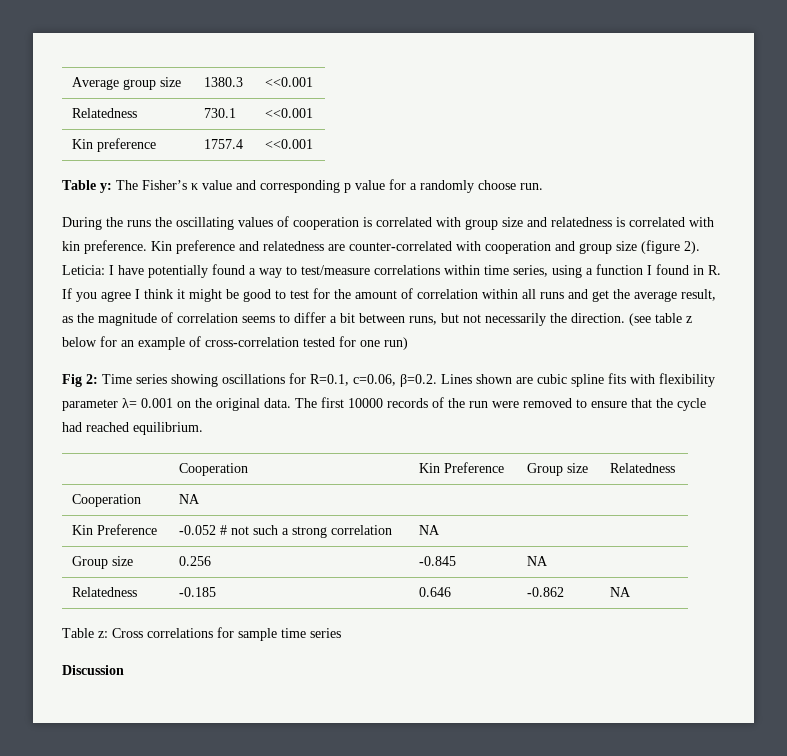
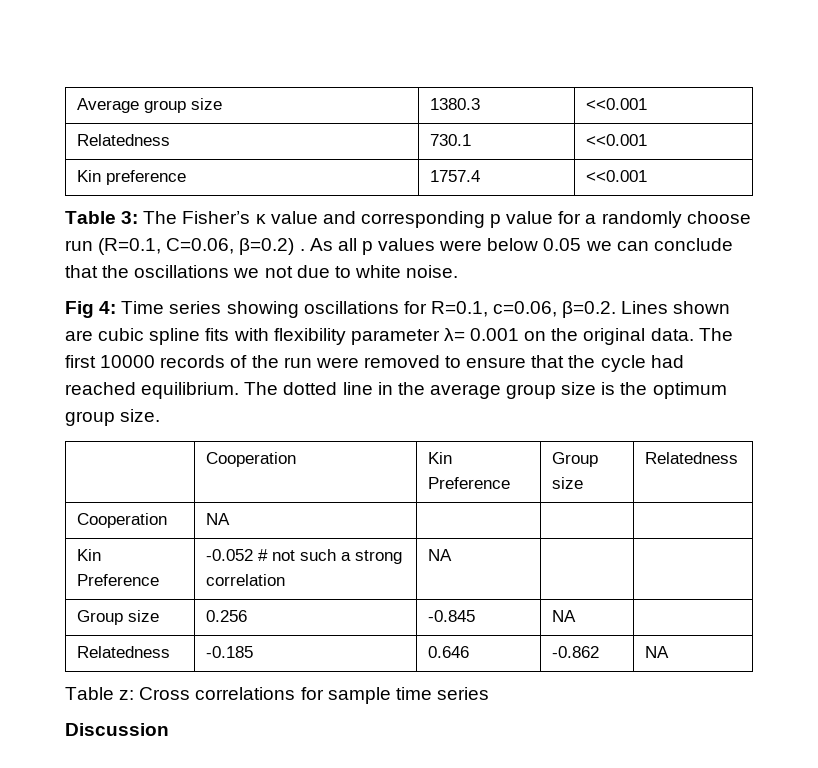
- Table y: The Fisher’s κ value and corresponding p value for a randomly choose run.
- During the runs the oscillating values of cooperation is correlated with group size and relatedness is correlated with kin preference. Kin preference and relatedness are counter-correlated with cooperation and group size (figure 2). Leticia: I have potentially found a way to test/measure correlations within time series, using a function I found in R. If you agree I think it might be good to test for the amount of correlation within all runs and get the average result, as the magnitude of correlation seems to differ a bit between runs, but not necessarily the direction. (see table z below for an example of cross-correlation tested for one run)
+ Table 3: The Fisher’s κ value and corresponding p value for a randomly choose run (R=0.1, C=0.06, β=0.2) . As all p values were below 0.05 we can conclude that the oscillations we not due to white noise.
- Fig 2: Time series showing oscillations for R=0.1, c=0.06, β=0.2. Lines shown are cubic spline fits with flexibility parameter λ= 0.001 on the original data.
+ Fig 4: Time series showing oscillations for R=0.1, c=0.06, β=0.2. Lines shown are cubic spline fits with flexibility parameter λ= 0.001 on the original data.
+ The dotted line in the average group size is the optimum group size.

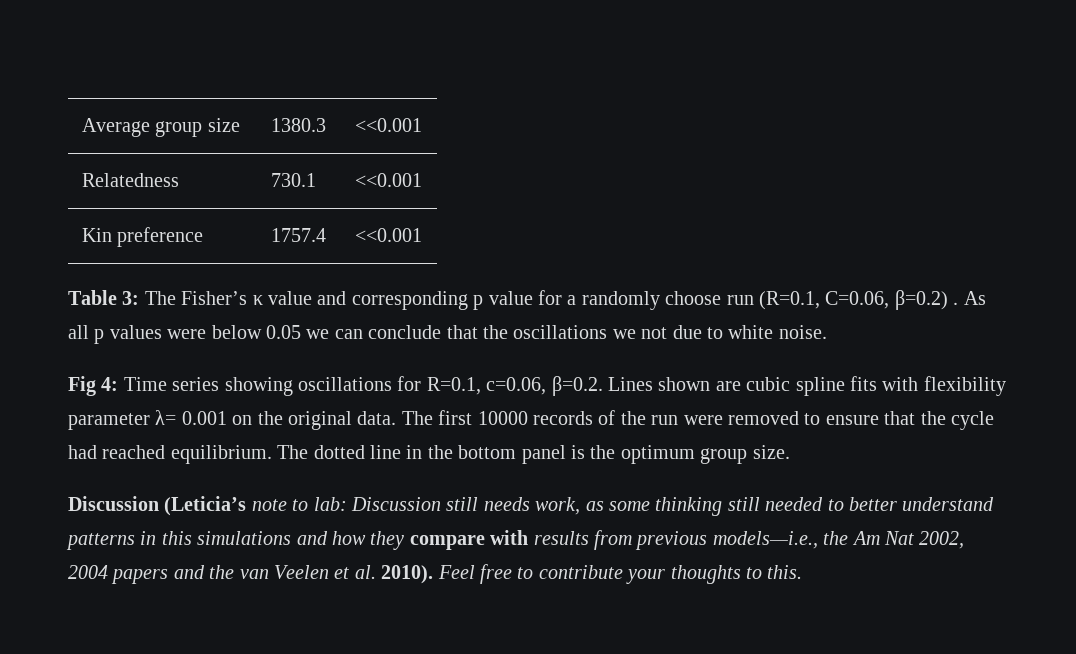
- The dotted line in the average group size is the optimum group size.
+ The dotted line in the bottom panel is the optimum group size.
- | Cooperation | Kin Preference | Group size | Relatedness
- Cooperation | NA | | |
- Kin Preference | -0.052 # not such a strong correlation | NA | |
- Group size | 0.256 | -0.845 | NA |
- Relatedness | -0.185 | 0.646 | -0.862 | NA
- Table z: Cross correlations for sample time series
- Discussion
+ Discussion (Leticia’s note to lab: Discussion still needs work, as some thinking still needed to better understand patterns in this simulations and how they compare with results from previous models—i.e., the Am Nat 2002, 2004 papers and the van Veelen et al. 2010). Feel free to contribute your thoughts to this.

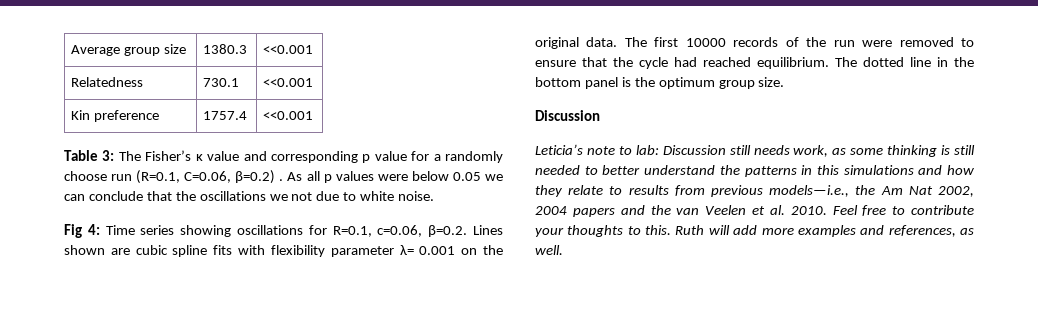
  The dotted line in the bottom panel is the optimum group size.
- Discussion (Leticia’s note to lab: Discussion still needs work, as some thinking still needed to better understand patterns in this simulations and how they compare with results from previous models—i.e., the Am Nat 2002, 2004 papers and the van Veelen et al. 2010).
+ Discussion
+ Leticia’s note to lab: Discussion still needs work, as some thinking is still needed to better understand the patterns in this simulations and how they relate to results from previous models—i.e., the Am Nat 2002, 2004 papers and the van Veelen et al. 2010.
+ Ruth will add more examples and references, as well.

